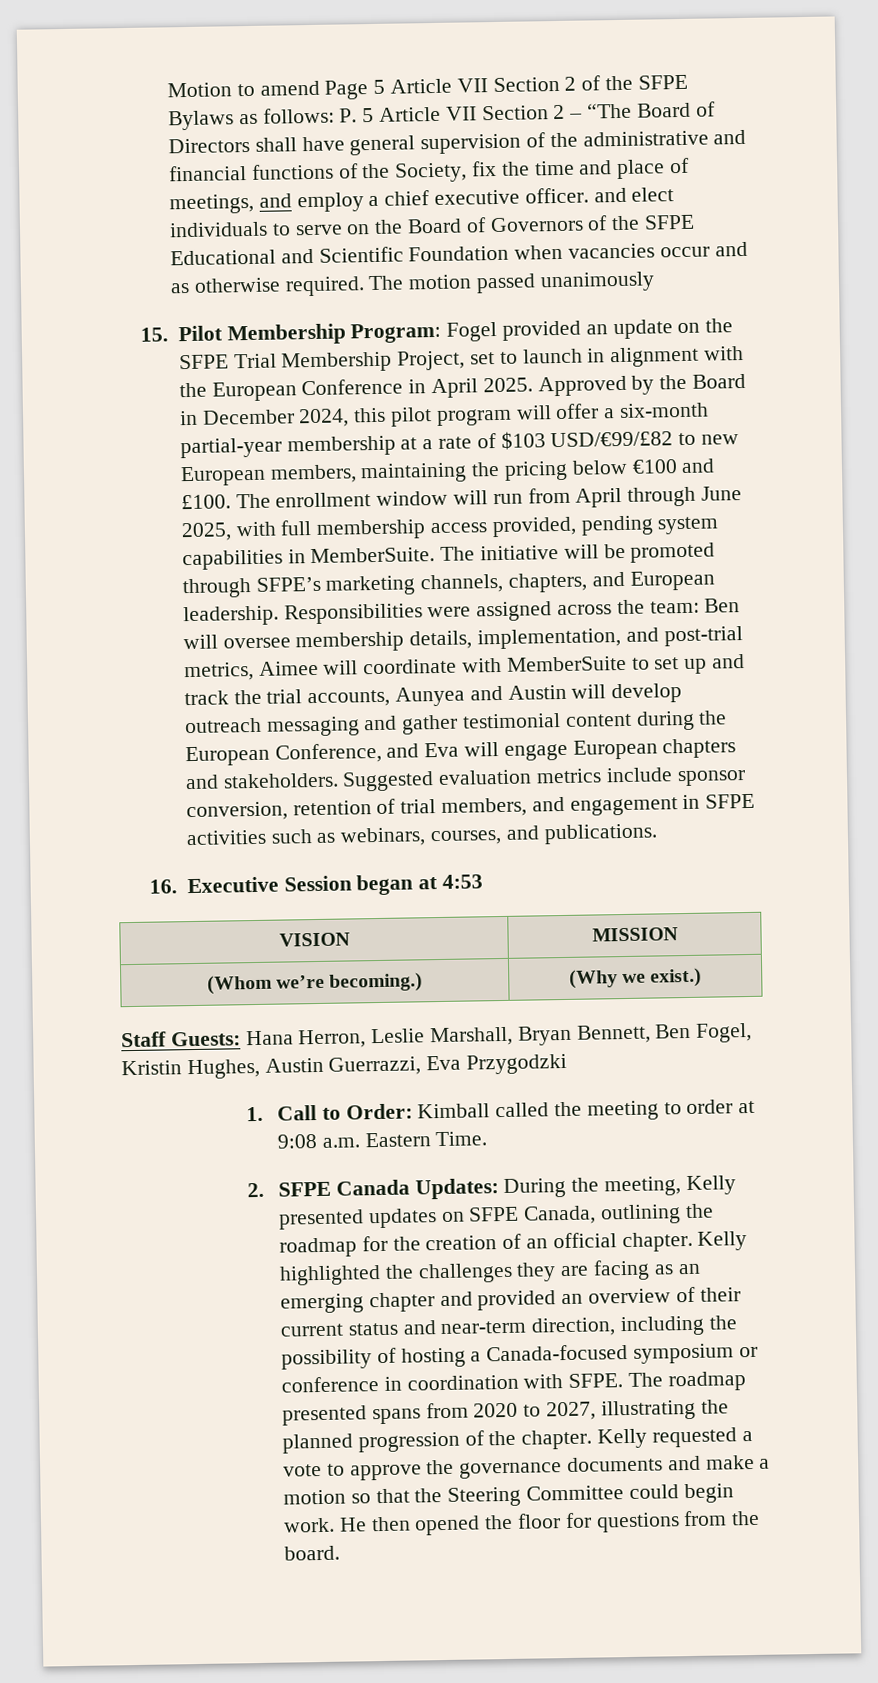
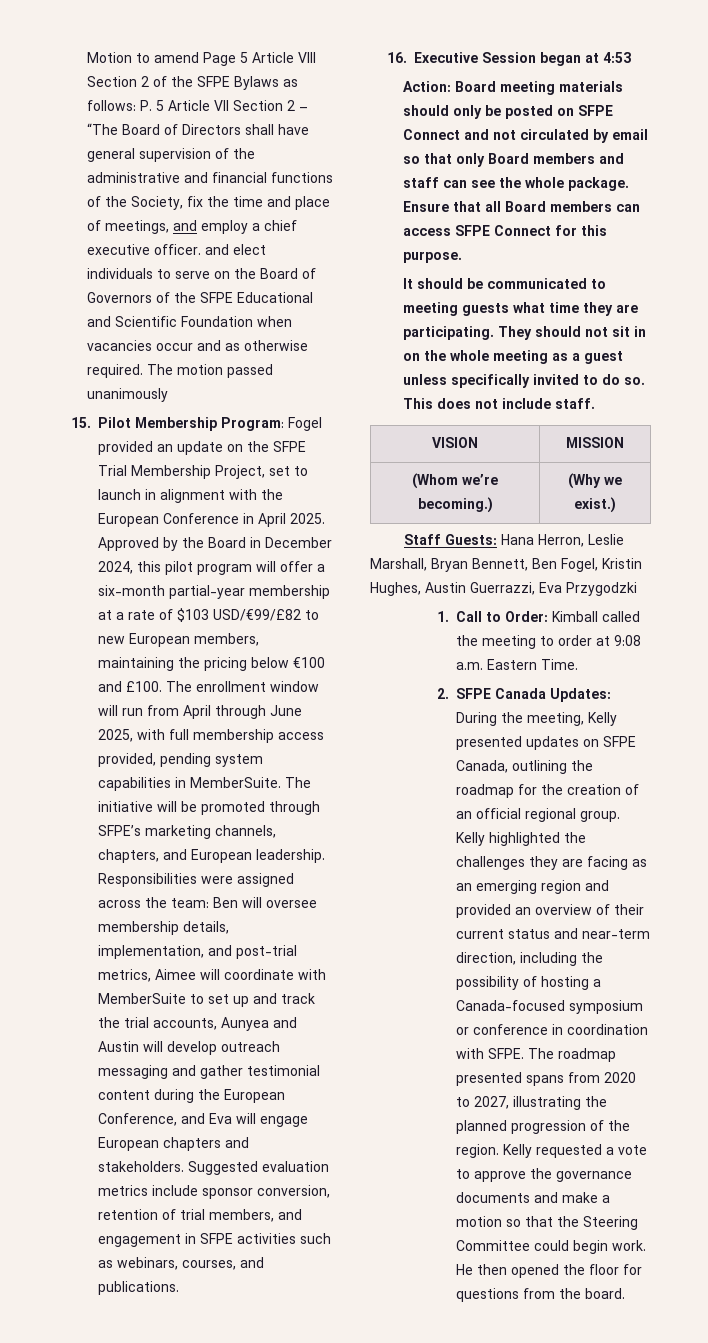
- Motion to amend Page 5 Article VII Section 2 of the SFPE Bylaws as follows:
+ Motion to amend Page 5 Article VIII Section 2 of the SFPE Bylaws as follows:
+ Action: Board meeting materials should only be posted on SFPE Connect and not circulated by email so that only Board members and staff can see the whole package. Ensure that all Board members can access SFPE Connect for this purpose.
+ It should be communicated to meeting guests what time they are participating. They should not sit in on the whole meeting as a guest unless specifically invited to do so. This does not include staff.
- 2. SFPE Canada Updates: During the meeting, Kelly presented updates on SFPE Canada, outlining the roadmap for the creation of an official chapter.
+ 2. SFPE Canada Updates: During the meeting, Kelly presented updates on SFPE Canada, outlining the roadmap for the creation of an official regional group.
- Kelly highlighted the challenges they are facing as an emerging chapter and provided an overview of their current status and near-term direction, including the possibility of hosting a Canada-focused symposium or conference in coordination with SFPE.
+ Kelly highlighted the challenges they are facing as an emerging region and provided an overview of their current status and near-term direction, including the possibility of hosting a Canada-focused symposium or conference in coordination with SFPE.
- The roadmap presented spans from 2020 to 2027, illustrating the planned progression of the chapter.
+ The roadmap presented spans from 2020 to 2027, illustrating the planned progression of the region.

